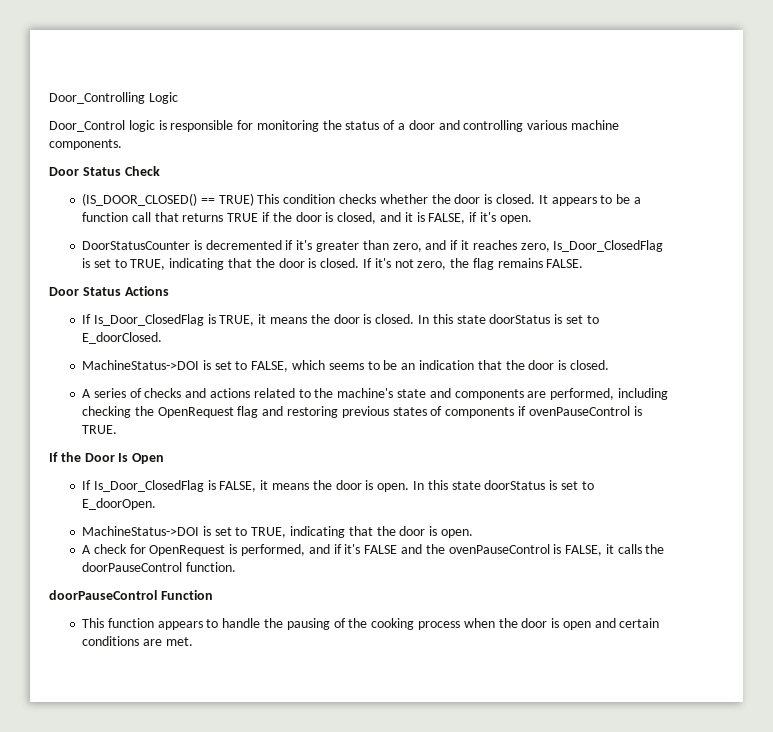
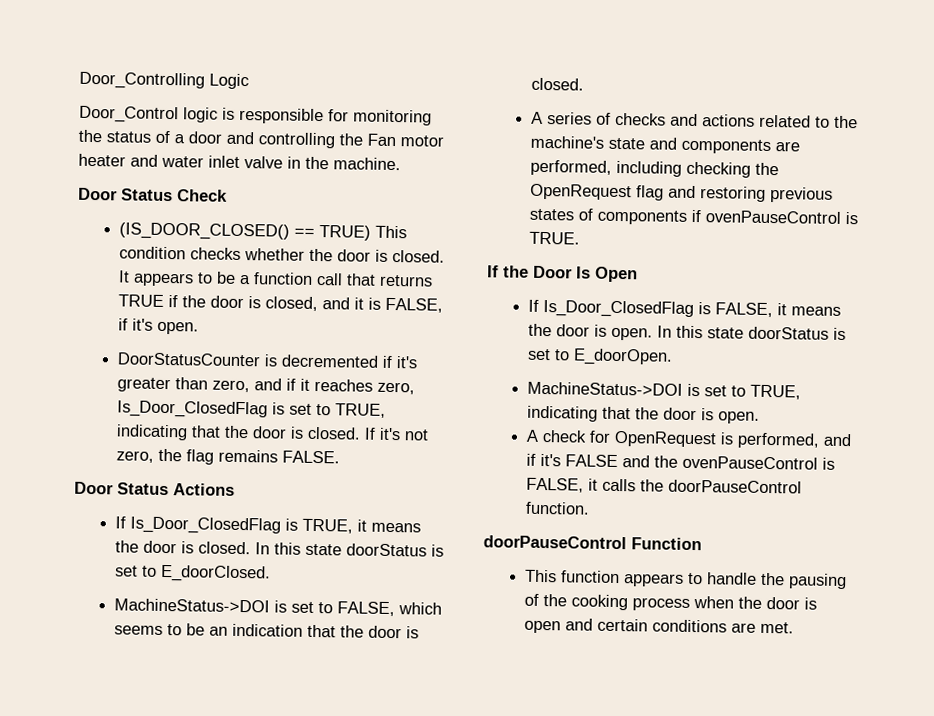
- Door_Control logic is responsible for monitoring the status of a door and controlling various machine components.
+ Door_Control logic is responsible for monitoring the status of a door and controlling the Fan motor heater and water inlet valve in the machine.

